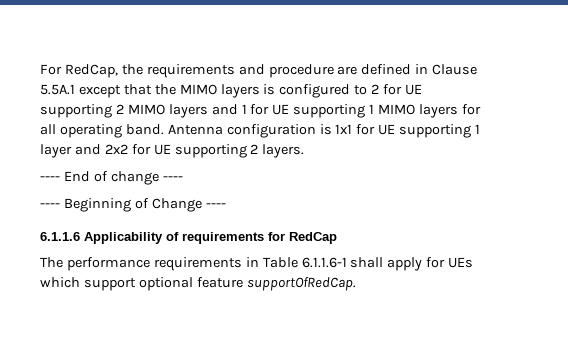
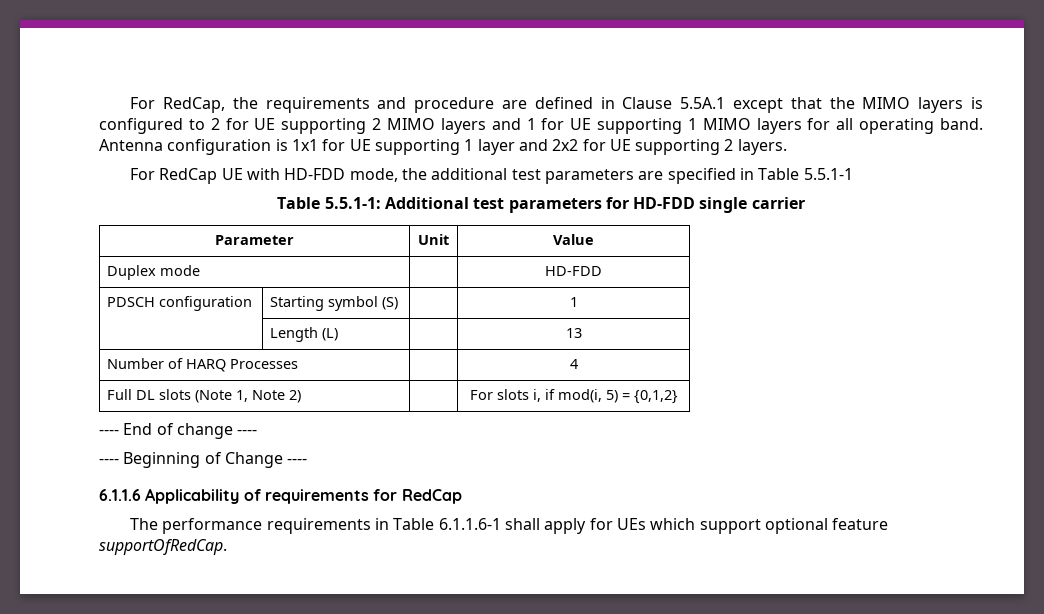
+ For RedCap UE with HD-FDD mode, the additional test parameters are specified in Table 5.5.1-1
+ Table 5.5.1-1: Additional test parameters for HD-FDD single carrier
+ Parameter | Unit | Value
+ Duplex mode | | HD-FDD
+ PDSCH configuration | Starting symbol (S) | | 1
+ | Length (L) | | 13
+ Number of HARQ Processes | | 4
+ Full DL slots (Note 1, Note 2) | | For slots i, if mod(i, 5) = {0,1,2}

